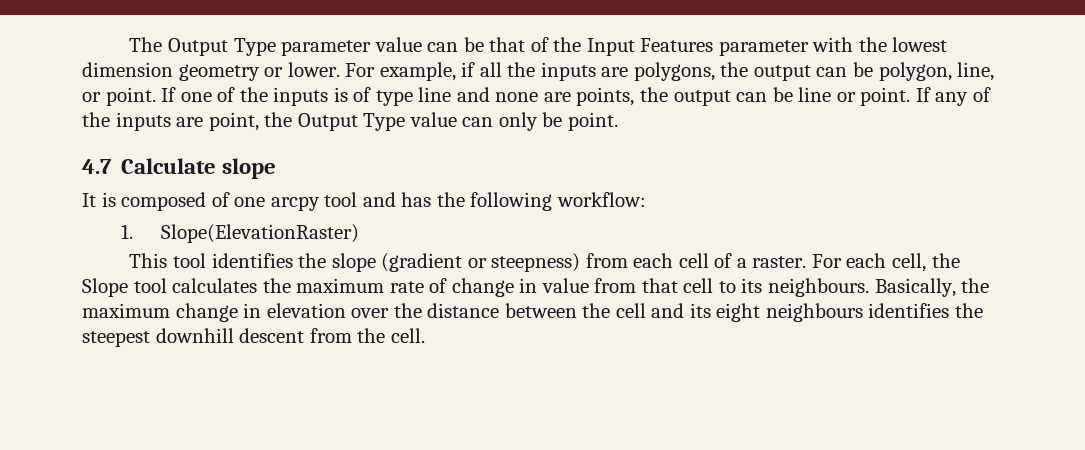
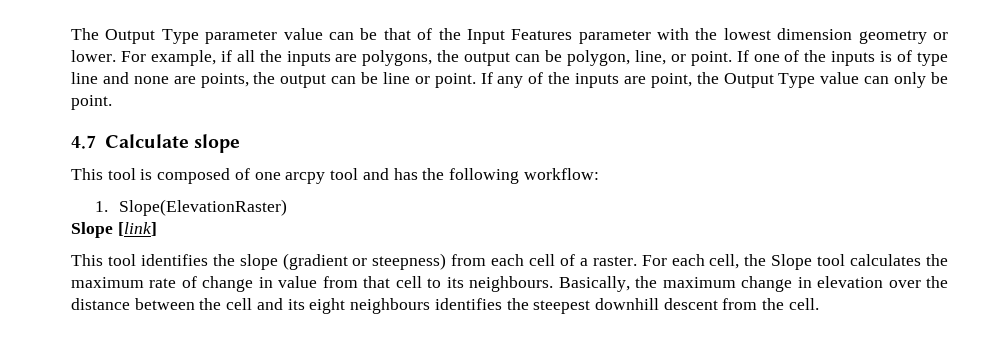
- It is composed of one arcpy tool and has the following workflow:
+ This tool is composed of one arcpy tool and has the following workflow:
+ Slope [link]

